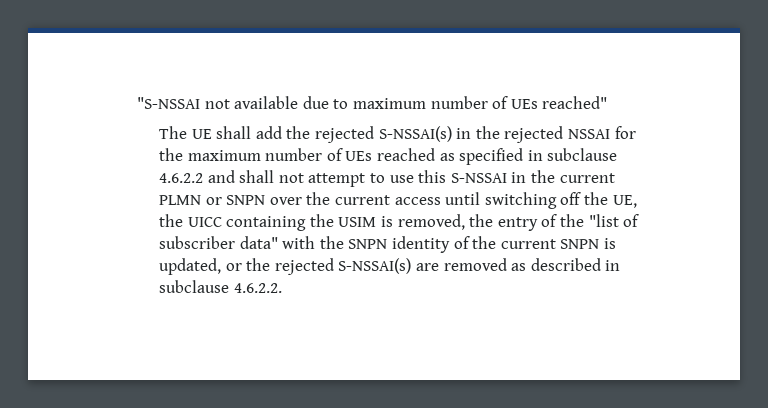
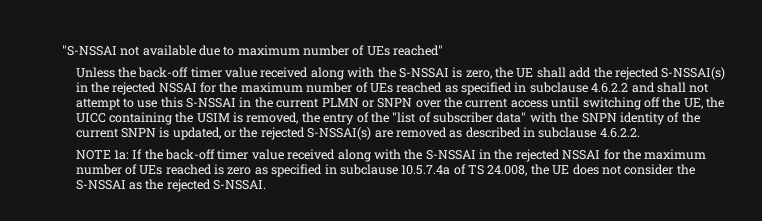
- The UE shall add the rejected S-NSSAI(s) in the rejected NSSAI for the maximum number of UEs reached as specified in subclause 4.6.2.2 and shall not attempt to use this S-NSSAI in the current PLMN or SNPN over the current access until switching off the UE, the UICC containing the USIM is removed, the entry of the "list of subscriber data" with the SNPN identity of the current SNPN is updated, or the rejected S-NSSAI(s) are removed as described in subclause 4.6.2.2.
+ Unless the back-off timer value received along with the S-NSSAI is zero, the UE shall add the rejected S-NSSAI(s) in the rejected NSSAI for the maximum number of UEs reached as specified in subclause 4.6.2.2 and shall not attempt to use this S-NSSAI in the current PLMN or SNPN over the current access until switching off the UE, the UICC containing the USIM is removed, the entry of the "list of subscriber data" with the SNPN identity of the current SNPN is updated, or the rejected S-NSSAI(s) are removed as described in subclause 4.6.2.2.
+ NOTE 1a: If the back-off timer value received along with the S-NSSAI in the rejected NSSAI for the maximum number of UEs reached is zero as specified in subclause 10.5.7.4a of TS 24.008, the UE does not consider the S-NSSAI as the rejected S-NSSAI.

